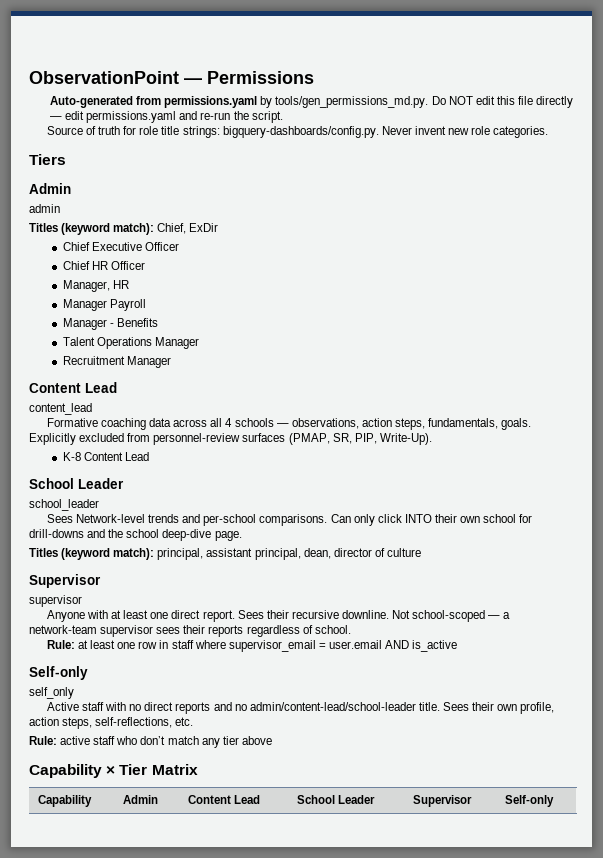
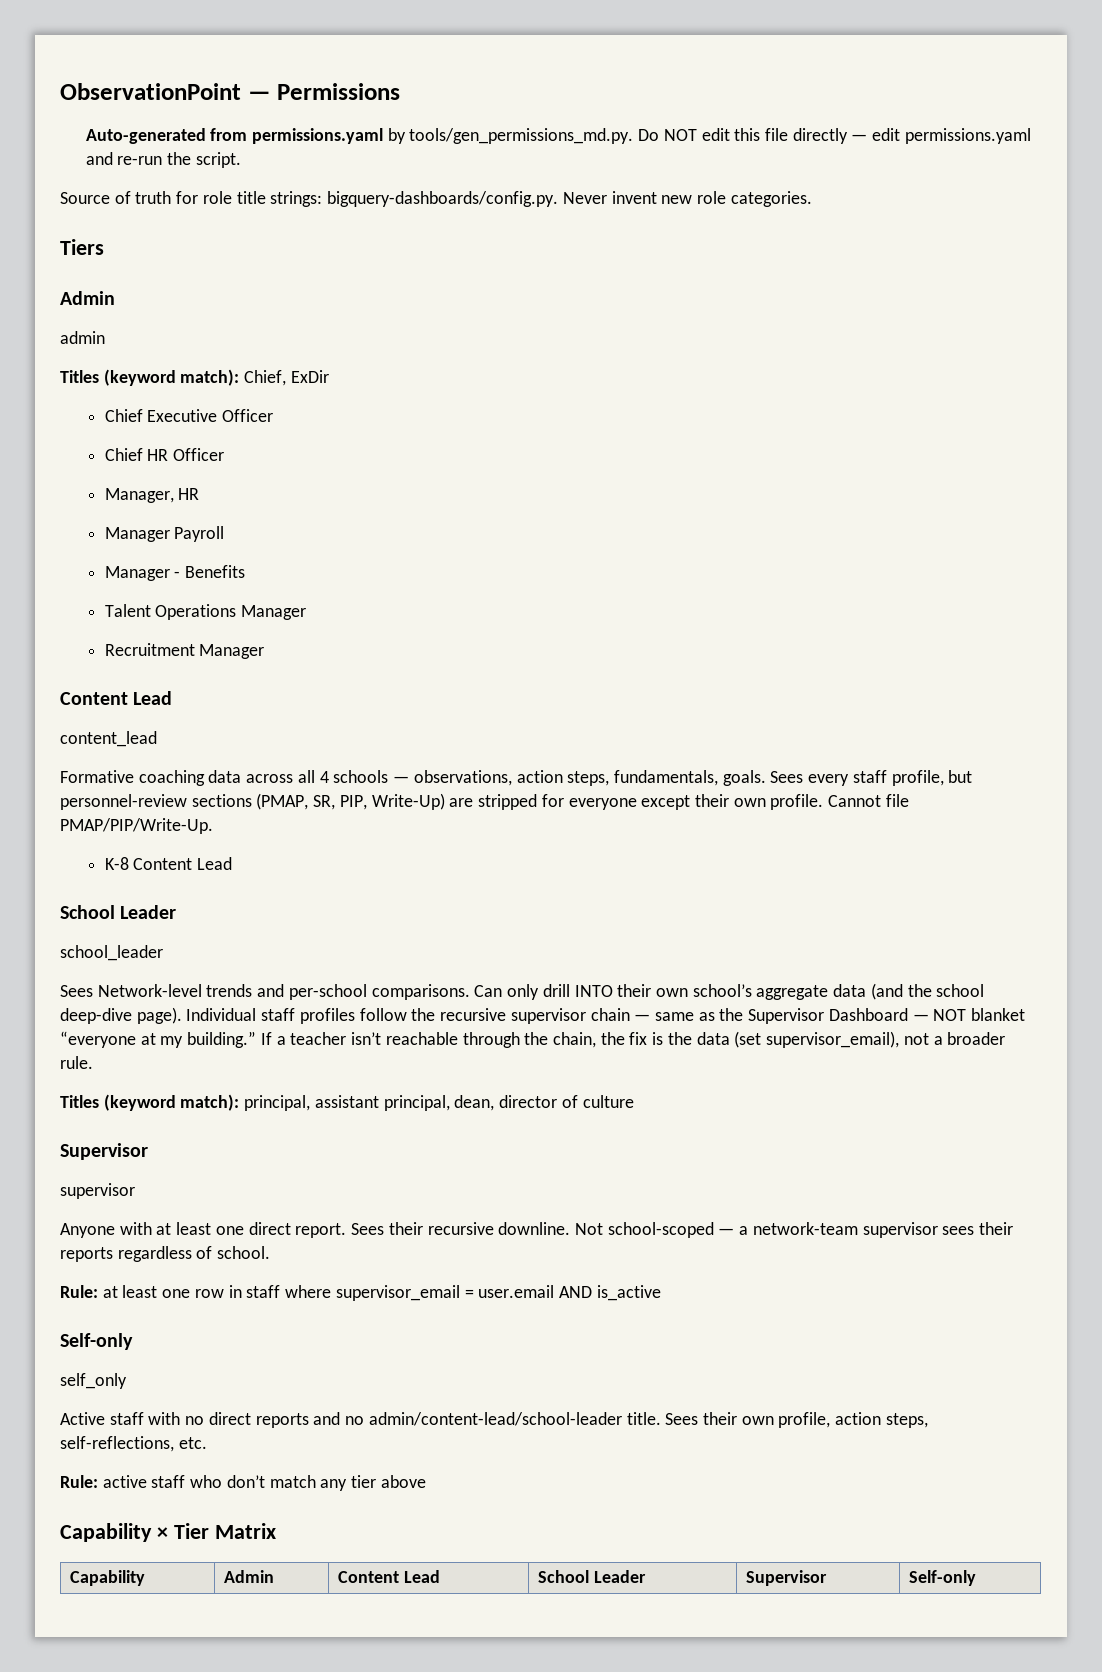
- Explicitly excluded from personnel-review surfaces (PMAP, SR, PIP, Write-Up).
+ Sees every staff profile, but personnel-review sections (PMAP, SR, PIP, Write-Up) are stripped for everyone except their own profile. Cannot file PMAP/PIP/Write-Up.
- Can only click INTO their own school for drill-downs and the school deep-dive page.
+ Can only drill INTO their own school’s aggregate data (and the school deep-dive page). Individual staff profiles follow the recursive supervisor chain — same as the Supervisor Dashboard — NOT blanket “everyone at my building.” If a teacher isn’t reachable through the chain, the fix is the data (set supervisor_email), not a broader rule.

